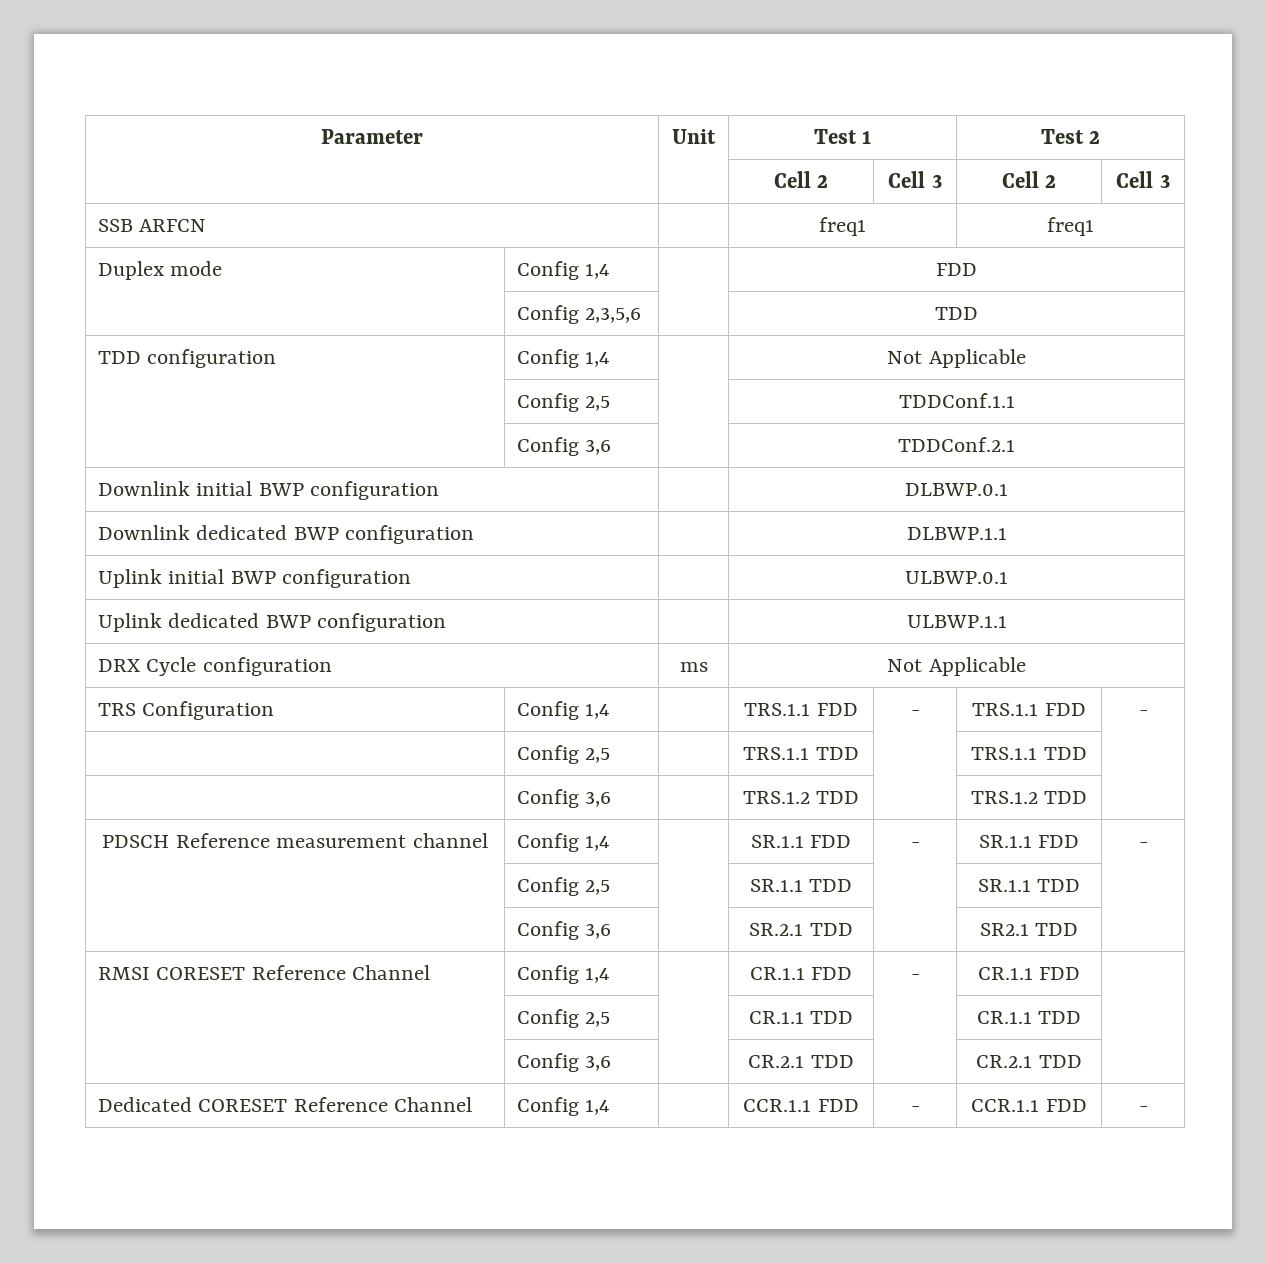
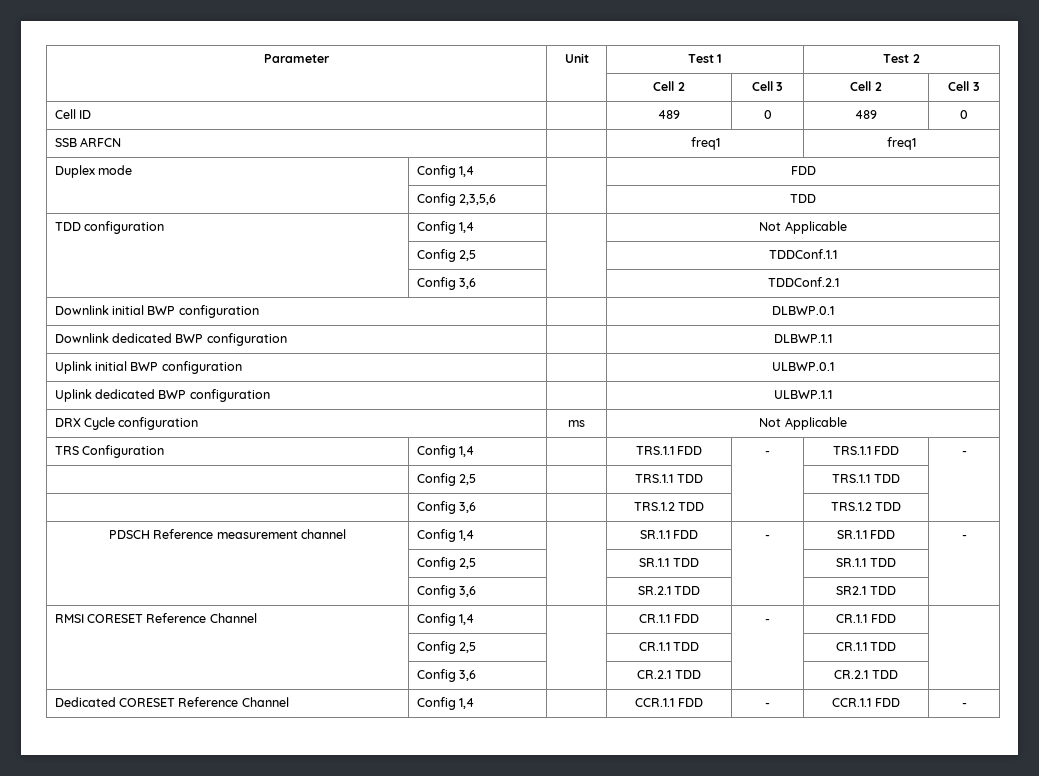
+ Cell ID | | 489 | 0 | 489 | 0

